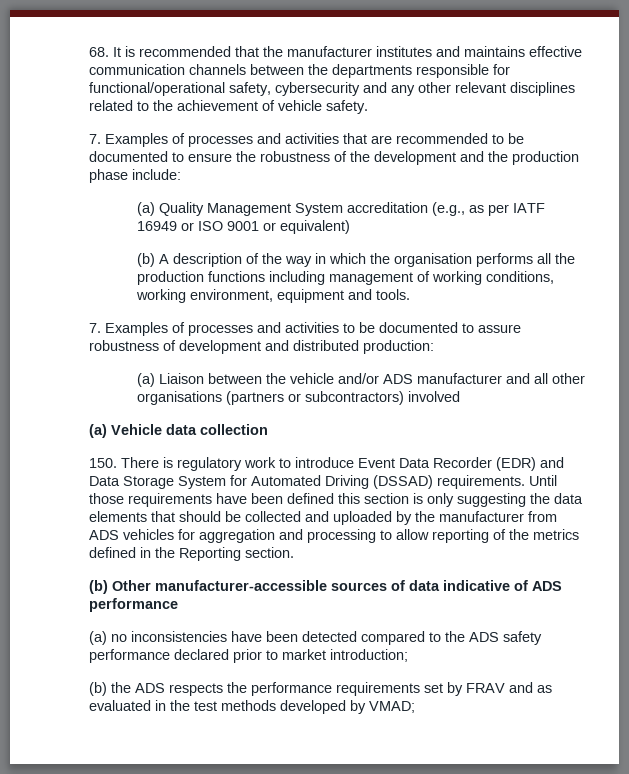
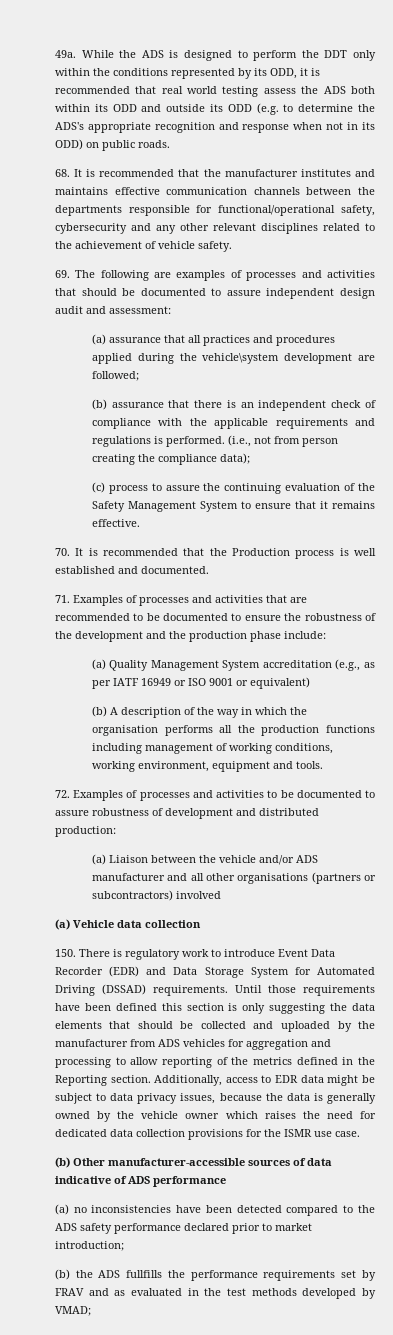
+ 49a. While the ADS is designed to perform the DDT only within the conditions represented by its ODD, it is recommended that real world testing assess the ADS both within its ODD and outside its ODD (e.g. to determine the ADS's appropriate recognition and response when not in its ODD) on public roads.
- 7. Examples of processes and activities that are recommended to be documented to ensure the robustness of the development and the production phase include:
+ 69. The following are examples of processes and activities that should be documented to assure independent design audit and assessment:
+ (a) assurance that all practices and procedures applied during the vehicle\system development are followed;
+ (b) assurance that there is an independent check of compliance with the applicable requirements and regulations is performed. (i.e., not from person creating the compliance data);
+ (c) process to assure the continuing evaluation of the Safety Management System to ensure that it remains effective.
+ 70. It is recommended that the Production process is well established and documented.
+ 71. Examples of processes and activities that are recommended to be documented to ensure the robustness of the development and the production phase include:
- 7. Examples of processes and activities to be documented to assure robustness of development and distributed production:
+ 72. Examples of processes and activities to be documented to assure robustness of development and distributed production:
+ Additionally, access to EDR data might be subject to data privacy issues, because the data is generally owned by the vehicle owner which raises the need for dedicated data collection provisions for the ISMR use case.
- (b) the ADS respects the performance requirements set by FRAV and as evaluated in the test methods developed by VMAD;
+ (b) the ADS fullfills the performance requirements set by FRAV and as evaluated in the test methods developed by VMAD;

